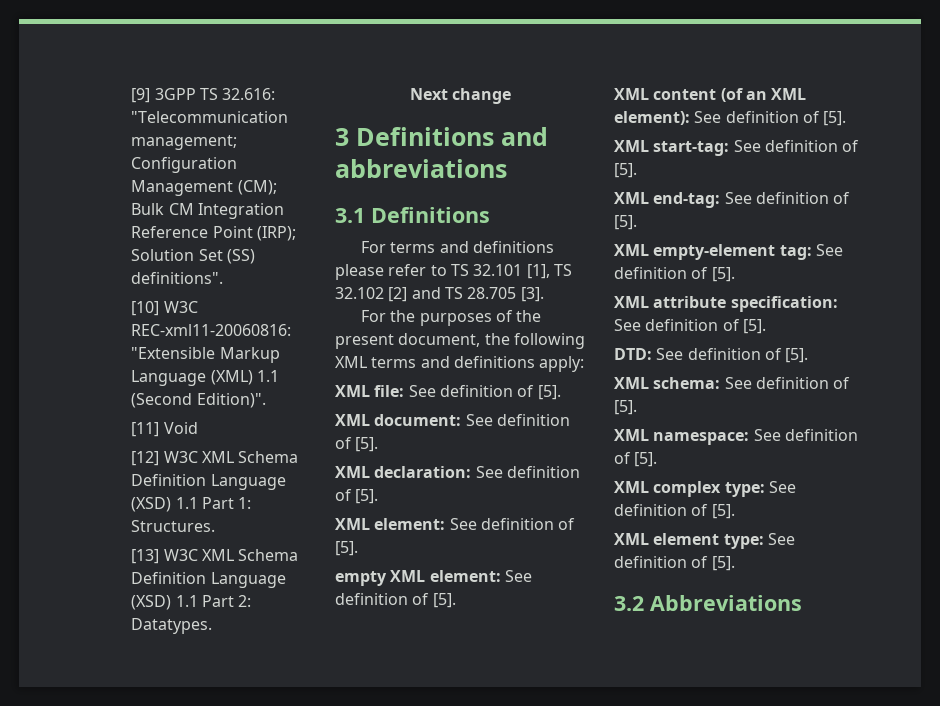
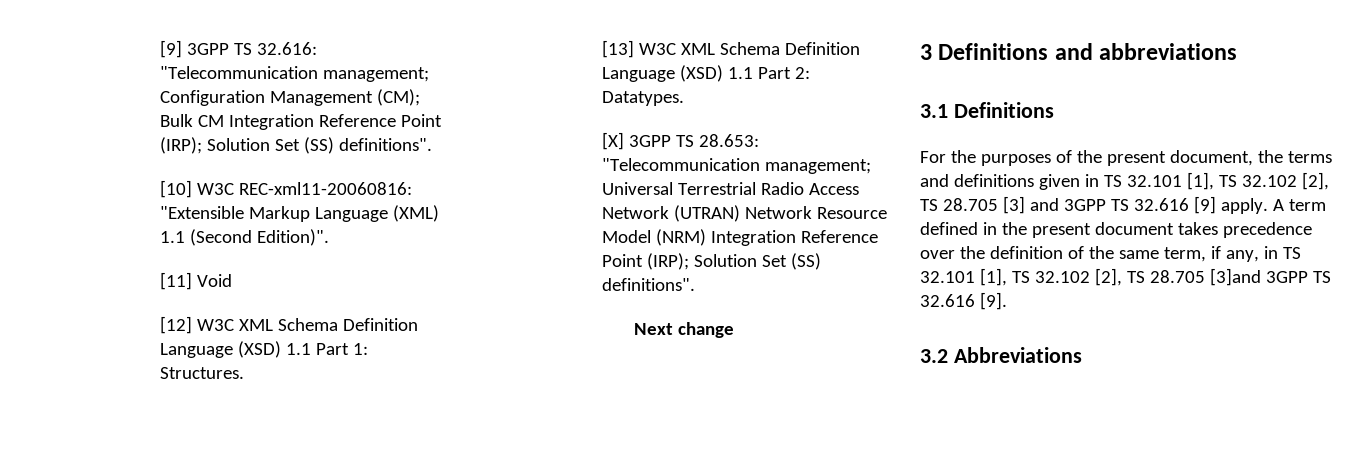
+ [X] 3GPP TS 28.653: "Telecommunication management; Universal Terrestrial Radio Access Network (UTRAN) Network Resource Model (NRM) Integration Reference Point (IRP); Solution Set (SS) definitions".
- For terms and definitions please refer to TS 32.101 [1], TS 32.102 [2] and TS 28.705 [3].
- For the purposes of the present document, the following XML terms and definitions apply:
- XML file: See definition of [5].
- XML document: See definition of [5].
- XML declaration: See definition of [5].
- XML element: See definition of [5].
- empty XML element: See definition of [5].
- XML content (of an XML element): See definition of [5].
- XML start-tag: See definition of [5].
- XML end-tag: See definition of [5].
- XML empty-element tag: See definition of [5].
- XML attribute specification: See definition of [5].
- DTD: See definition of [5].
- XML schema: See definition of [5].
- XML namespace: See definition of [5].
- XML complex type: See definition of [5].
- XML element type: See definition of [5].
+ For the purposes of the present document, the terms and definitions given in TS 32.101 [1], TS 32.102 [2], TS 28.705 [3] and 3GPP TS 32.616 [9] apply. A term defined in the present document takes precedence over the definition of the same term, if any, in TS 32.101 [1], TS 32.102 [2], TS 28.705 [3]and 3GPP TS 32.616 [9].

